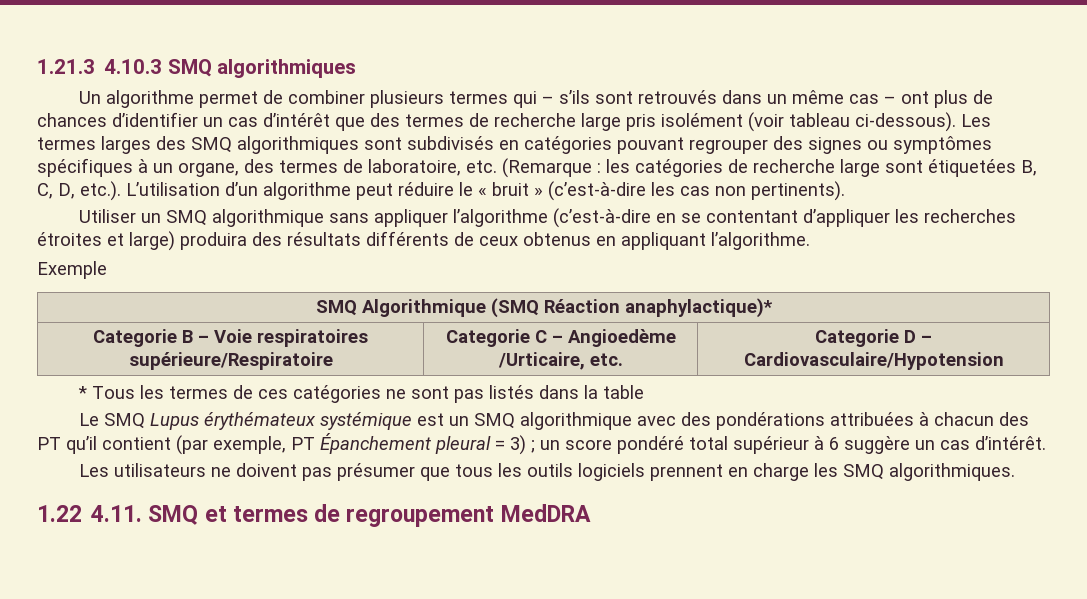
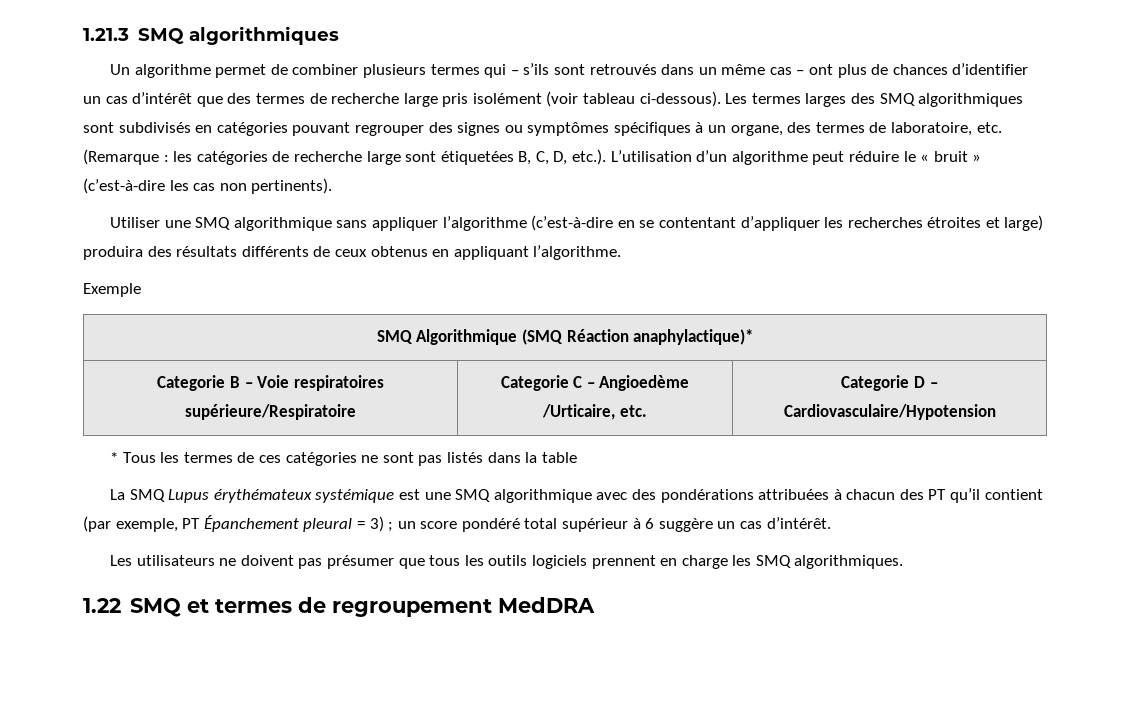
- 1.21.3 4.10.3 SMQ algorithmiques
+ 1.21.3 SMQ algorithmiques
- Utiliser un SMQ algorithmique sans appliquer l’algorithme (c’est-à-dire en se contentant d’appliquer les recherches étroites et large) produira des résultats différents de ceux obtenus en appliquant l’algorithme.
+ Utiliser une SMQ algorithmique sans appliquer l’algorithme (c’est-à-dire en se contentant d’appliquer les recherches étroites et large) produira des résultats différents de ceux obtenus en appliquant l’algorithme.
- Le SMQ Lupus érythémateux systémique est un SMQ algorithmique avec des pondérations attribuées à chacun des PT qu’il contient (par exemple, PT Épanchement pleural = 3) ; un score pondéré total supérieur à 6 suggère un cas d’intérêt.
+ La SMQ Lupus érythémateux systémique est une SMQ algorithmique avec des pondérations attribuées à chacun des PT qu’il contient (par exemple, PT Épanchement pleural = 3) ; un score pondéré total supérieur à 6 suggère un cas d’intérêt.
- 1.22 4.11. SMQ et termes de regroupement MedDRA
+ 1.22 SMQ et termes de regroupement MedDRA

